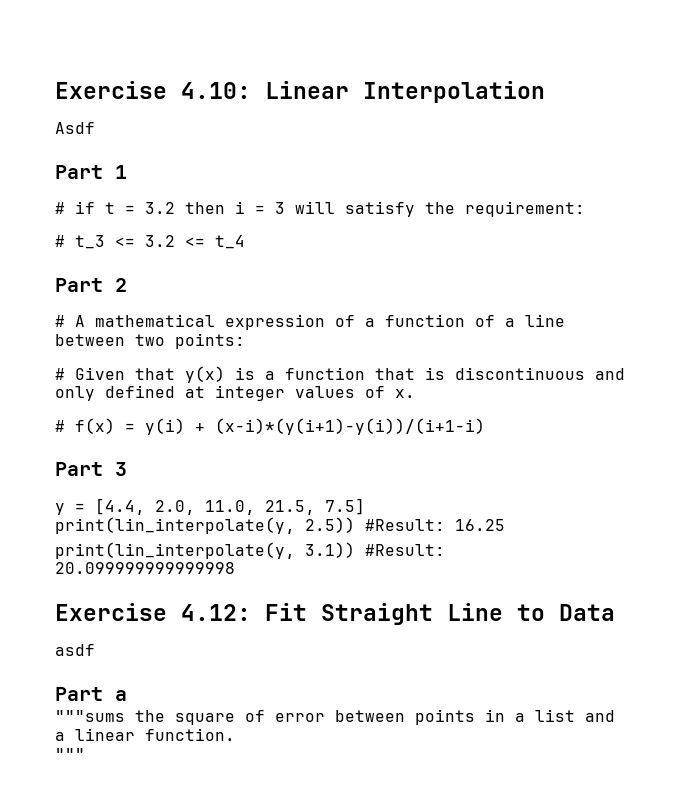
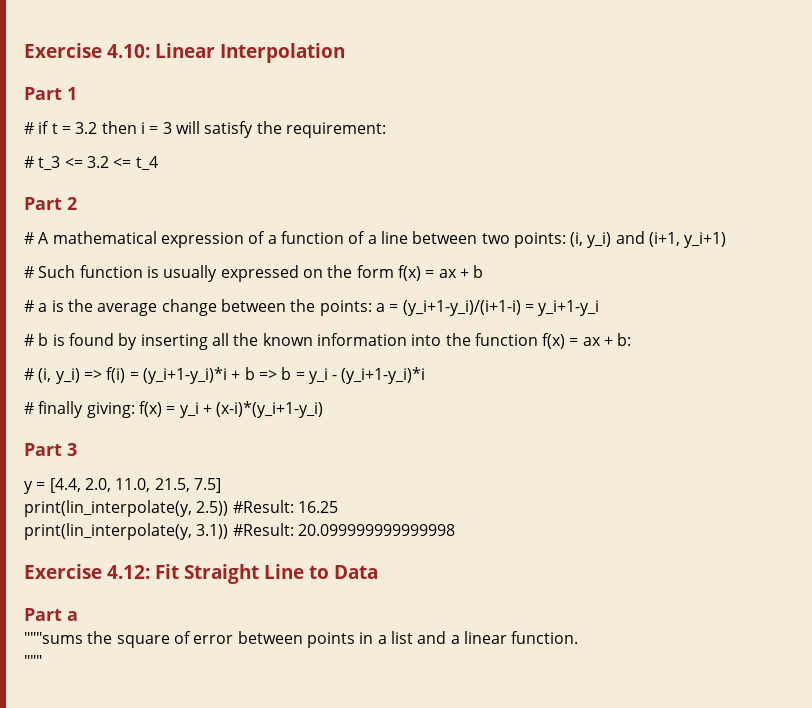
- Asdf
- # A mathematical expression of a function of a line between two points:
- # Given that y(x) is a function that is discontinuous and only defined at integer values of x.
- # f(x) = y(i) + (x-i)*(y(i+1)-y(i))/(i+1-i)
+ # A mathematical expression of a function of a line between two points: (i, y_i) and (i+1, y_i+1)
+ # Such function is usually expressed on the form f(x) = ax + b
+ # a is the average change between the points: a = (y_i+1-y_i)/(i+1-i) = y_i+1-y_i
+ # b is found by inserting all the known information into the function f(x) = ax + b:
+ # (i, y_i) => f(i) = (y_i+1-y_i)*i + b => b = y_i - (y_i+1-y_i)*i
+ # finally giving: f(x) = y_i + (x-i)*(y_i+1-y_i)
- asdf

